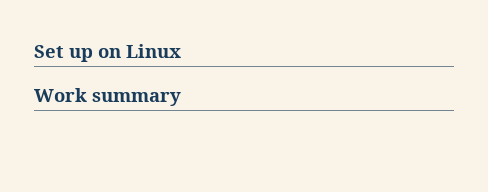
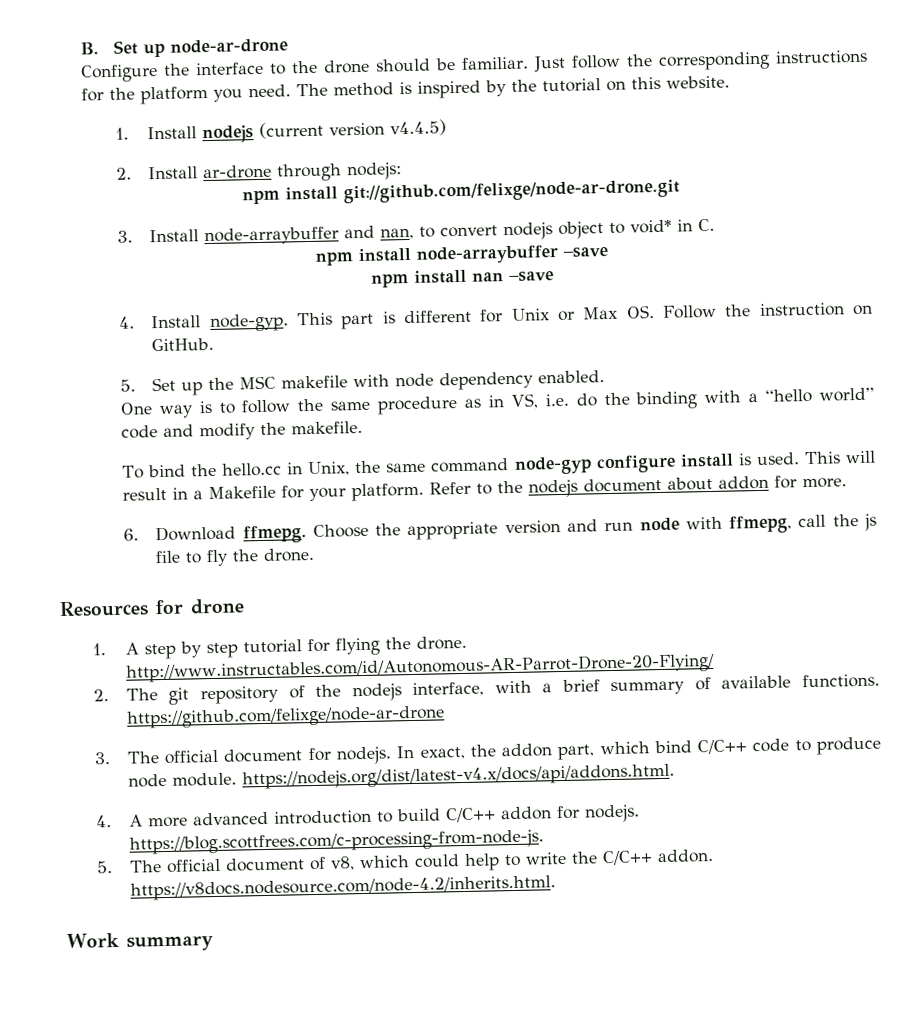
- Set up on Linux
+ B. Set up node-ar-drone
+ Configure the interface to the drone should be familiar. Just follow the corresponding instructions for the platform you need. The method is inspired by the tutorial on this website.
+ 1. Install nodejs (current version v4.4.5)
+ 2. Install ar-drone through nodejs:
+ npm install git://github.com/felixge/node-ar-drone.git
+ 3. Install node-arraybuffer and nan, to convert nodejs object to void* in C.
+ npm install node-arraybuffer –save
+ npm install nan –save
+ 4. Install node-gyp. This part is different for Unix or Max OS. Follow the instruction on GitHub.
+ 5. Set up the MSC makefile with node dependency enabled.
+ One way is to follow the same procedure as in VS, i.e. do the binding with a “hello world” code and modify the makefile.
+ To bind the hello.cc in Unix, the same command node-gyp configure install is used. This will result in a Makefile for your platform. Refer to the nodejs document about addon for more.
+ 6. Download ffmepg. Choose the appropriate version and run node with ffmepg, call the js file to fly the drone.
+ Resources for drone
+ 1. A step by step tutorial for flying the drone. http://www.instructables.com/id/Autonomous-AR-Parrot-Drone-20-Flying/
+ 2. The git repository of the nodejs interface, with a brief summary of available functions. https://github.com/felixge/node-ar-drone
+ 3. The official document for nodejs. In exact, the addon part, which bind C/C++ code to produce node module. https://nodejs.org/dist/latest-v4.x/docs/api/addons.html.
+ 4. A more advanced introduction to build C/C++ addon for nodejs. https://blog.scottfrees.com/c-processing-from-node-js.
+ 5. The official document of v8, which could help to write the C/C++ addon. https://v8docs.nodesource.com/node-4.2/inherits.html.

